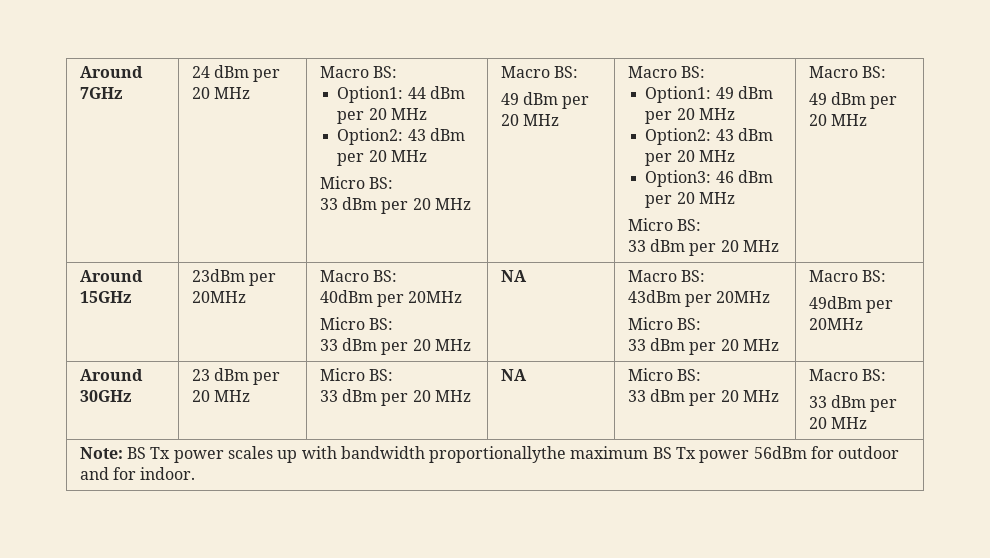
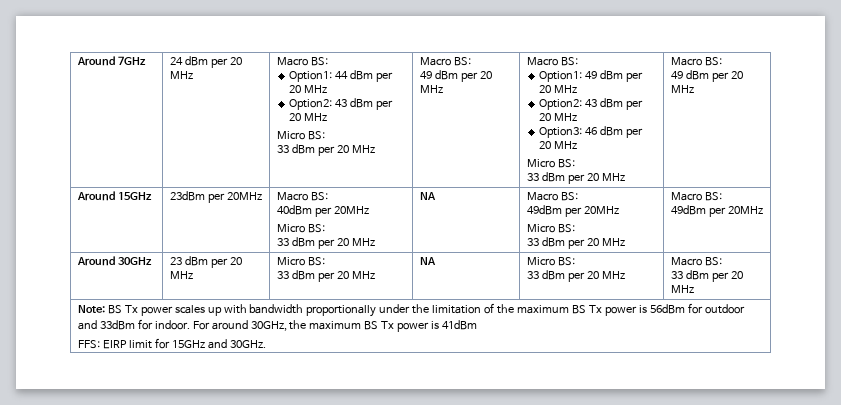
  Around 15GHz | 23dBm per 20MHz | Macro BS:
  40dBm per 20MHz
  Micro BS:
  33 dBm per 20 MHz | NA | Macro BS:
- 43dBm per 20MHz
+ 49dBm per 20MHz
- Note: BS Tx power scales up with bandwidth proportionallythe maximum BS Tx power 56dBm for outdoor and for indoor.
+ Note: BS Tx power scales up with bandwidth proportionally under the limitation of the maximum BS Tx power is 56dBm for outdoor and 33dBm for indoor.
+ For around 30GHz, the maximum BS Tx power is 41dBm
+ FFS: EIRP limit for 15GHz and 30GHz.

